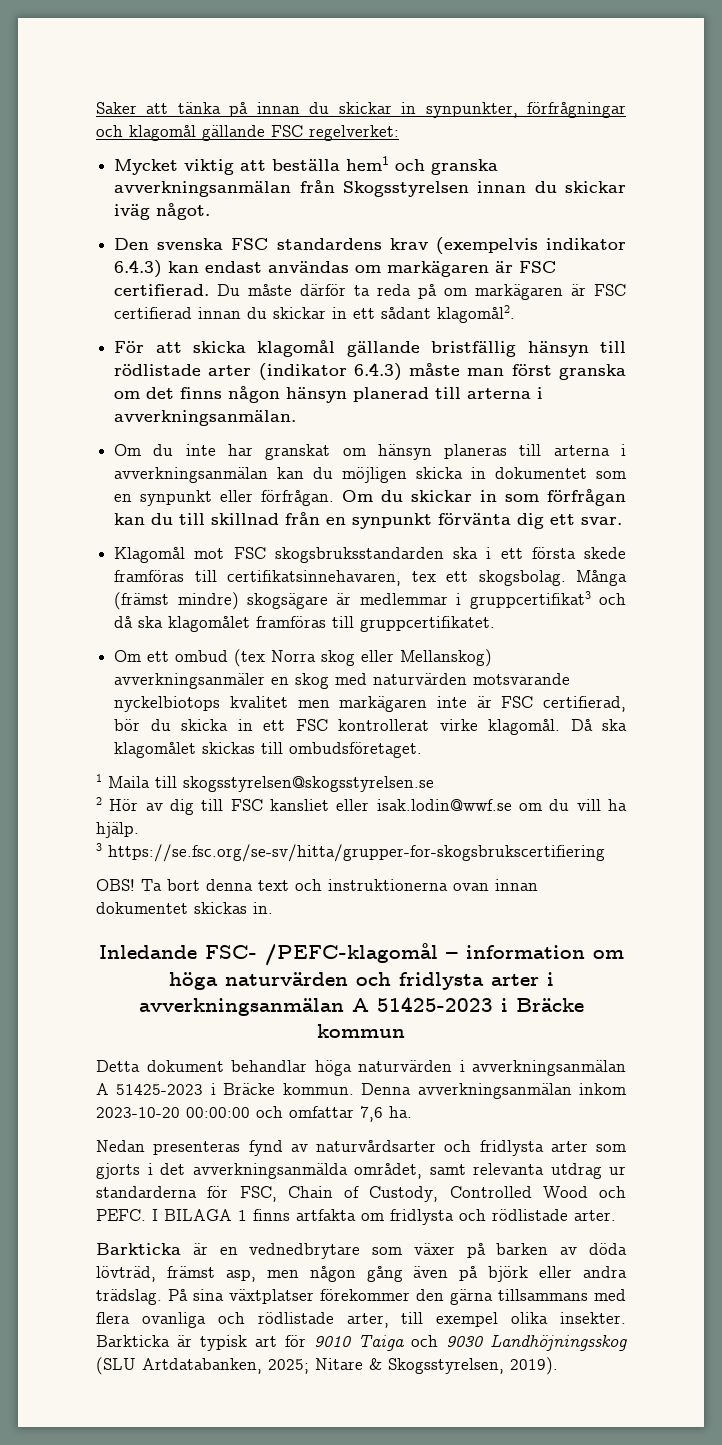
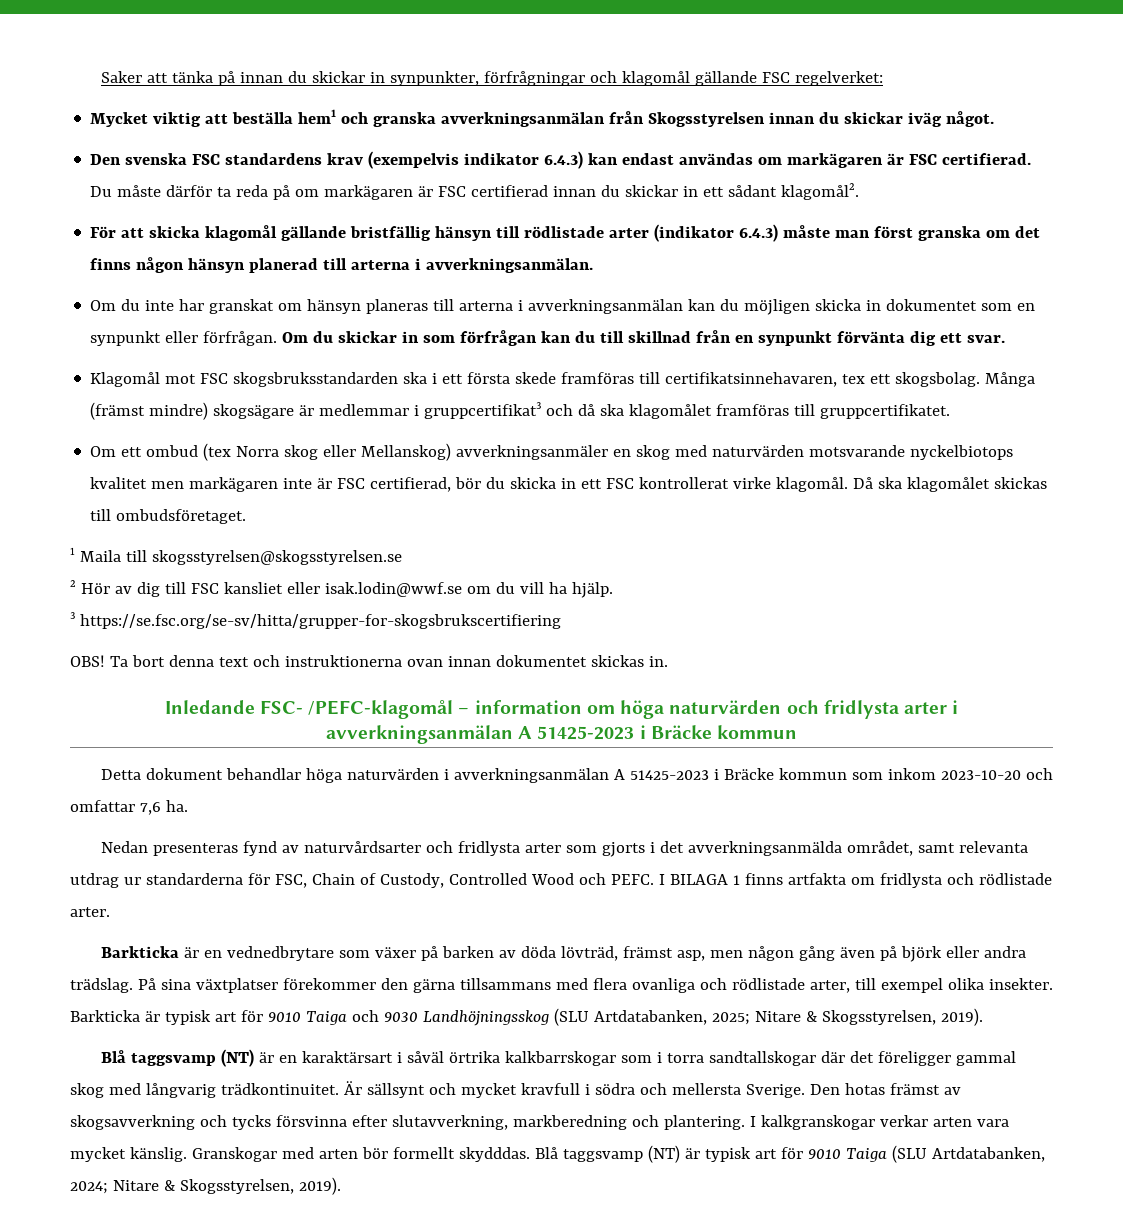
- Detta dokument behandlar höga naturvärden i avverkningsanmälan A 51425-2023 i Bräcke kommun. Denna avverkningsanmälan inkom 2023-10-20 00:00:00 och omfattar 7,6 ha.
+ Detta dokument behandlar höga naturvärden i avverkningsanmälan A 51425-2023 i Bräcke kommun som inkom 2023-10-20 och omfattar 7,6 ha.
+ Blå taggsvamp (NT) är en karaktärsart i såväl örtrika kalkbarrskogar som i torra sandtallskogar där det föreligger gammal skog med långvarig trädkontinuitet. Är sällsynt och mycket kravfull i södra och mellersta Sverige. Den hotas främst av skogsavverkning och tycks försvinna efter slutavverkning, markberedning och plantering. I kalkgranskogar verkar arten vara mycket känslig. Granskogar med arten bör formellt skydddas. Blå taggsvamp (NT) är typisk art för 9010 Taiga (SLU Artdatabanken, 2024; Nitare & Skogsstyrelsen, 2019).

